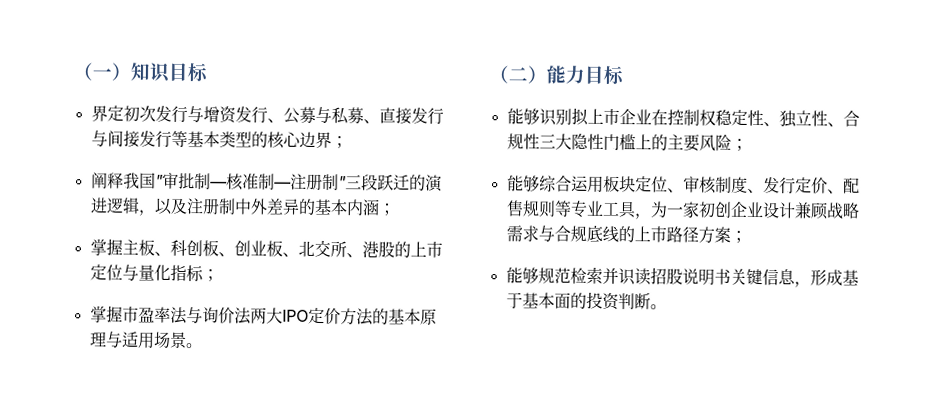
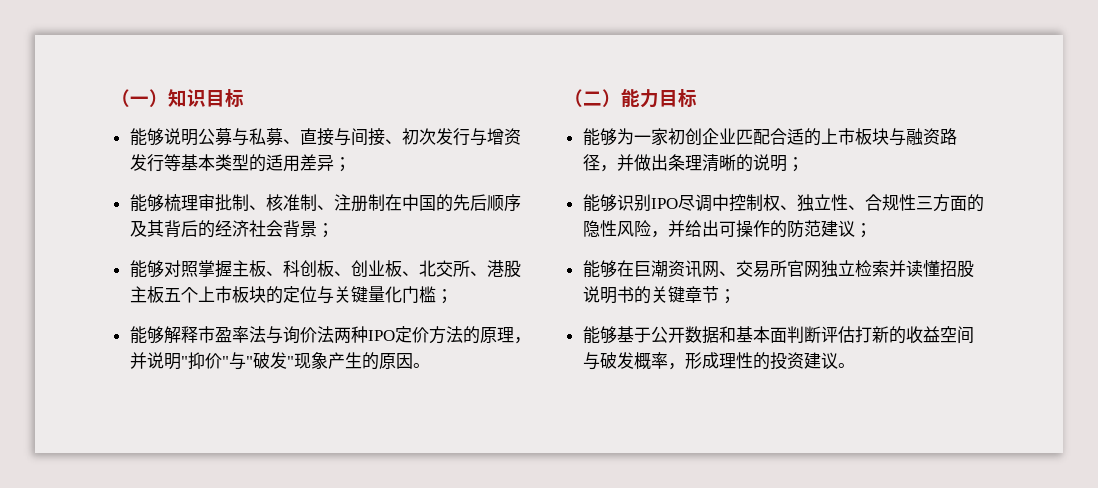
- 界定初次发行与增资发行、公募与私募、直接发行与间接发行等基本类型的核心边界；
- 阐释我国"审批制—核准制—注册制"三段跃迁的演进逻辑，以及注册制中外差异的基本内涵；
- 掌握主板、科创板、创业板、北交所、港股的上市定位与量化指标；
- 掌握市盈率法与询价法两大IPO定价方法的基本原理与适用场景。
+ 能够说明公募与私募、直接与间接、初次发行与增资发行等基本类型的适用差异；
+ 能够梳理审批制、核准制、注册制在中国的先后顺序及其背后的经济社会背景；
+ 能够对照掌握主板、科创板、创业板、北交所、港股主板五个上市板块的定位与关键量化门槛；
+ 能够解释市盈率法与询价法两种IPO定价方法的原理，并说明"抑价"与"破发"现象产生的原因。
  （二）能力目标
- 能够识别拟上市企业在控制权稳定性、独立性、合规性三大隐性门槛上的主要风险；
- 能够综合运用板块定位、审核制度、发行定价、配售规则等专业工具，为一家初创企业设计兼顾战略需求与合规底线的上市路径方案；
- 能够规范检索并识读招股说明书关键信息，形成基于基本面的投资判断。
+ 能够为一家初创企业匹配合适的上市板块与融资路径，并做出条理清晰的说明；
+ 能够识别IPO尽调中控制权、独立性、合规性三方面的隐性风险，并给出可操作的防范建议；
+ 能够在巨潮资讯网、交易所官网独立检索并读懂招股说明书的关键章节；
+ 能够基于公开数据和基本面判断评估打新的收益空间与破发概率，形成理性的投资建议。

